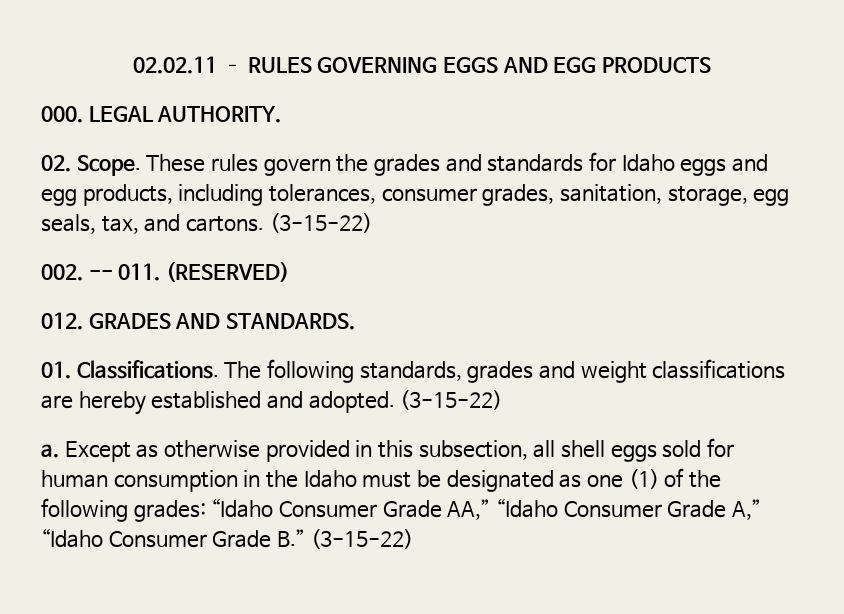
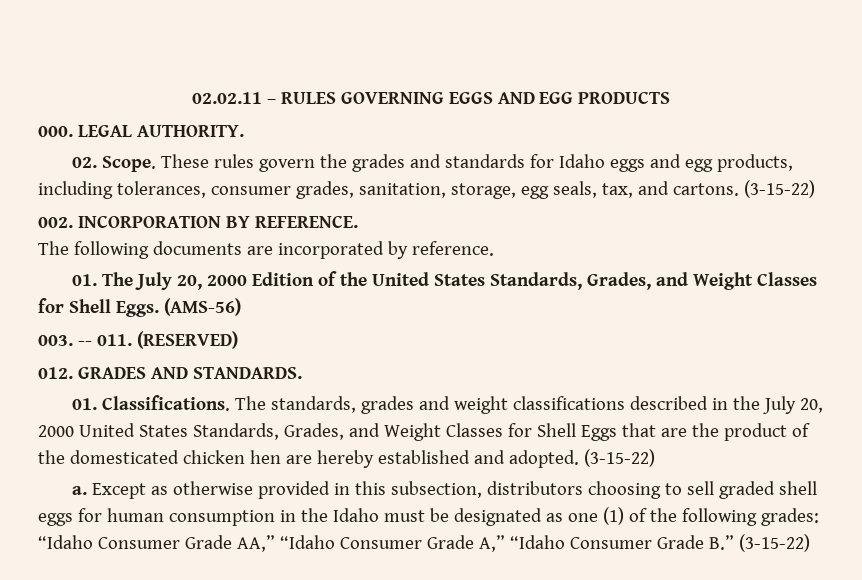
- 002. -- 011. (RESERVED)
+ 002. INCORPORATION BY REFERENCE.
+ The following documents are incorporated by reference.
+ 01. The July 20, 2000 Edition of the United States Standards, Grades, and Weight Classes for Shell Eggs. (AMS-56)
+ 003. -- 011. (RESERVED)
- The following standards, grades and weight classifications are hereby established and adopted.
+ The standards, grades and weight classifications described in the July 20, 2000 United States Standards, Grades, and Weight Classes for Shell Eggs that are the product of the domesticated chicken hen are hereby established and adopted.
- Except as otherwise provided in this subsection, all shell eggs sold for human consumption in the Idaho must be designated as one (1) of the following grades: “Idaho Consumer Grade AA,” “Idaho Consumer Grade A,” “Idaho Consumer Grade B.” (3-15-22)
+ Except as otherwise provided in this subsection, distributors choosing to sell graded shell eggs for human consumption in the Idaho must be designated as one (1) of the following grades: “Idaho Consumer Grade AA,” “Idaho Consumer Grade A,” “Idaho Consumer Grade B.” (3-15-22)

